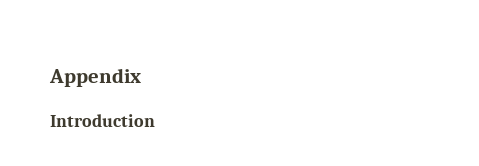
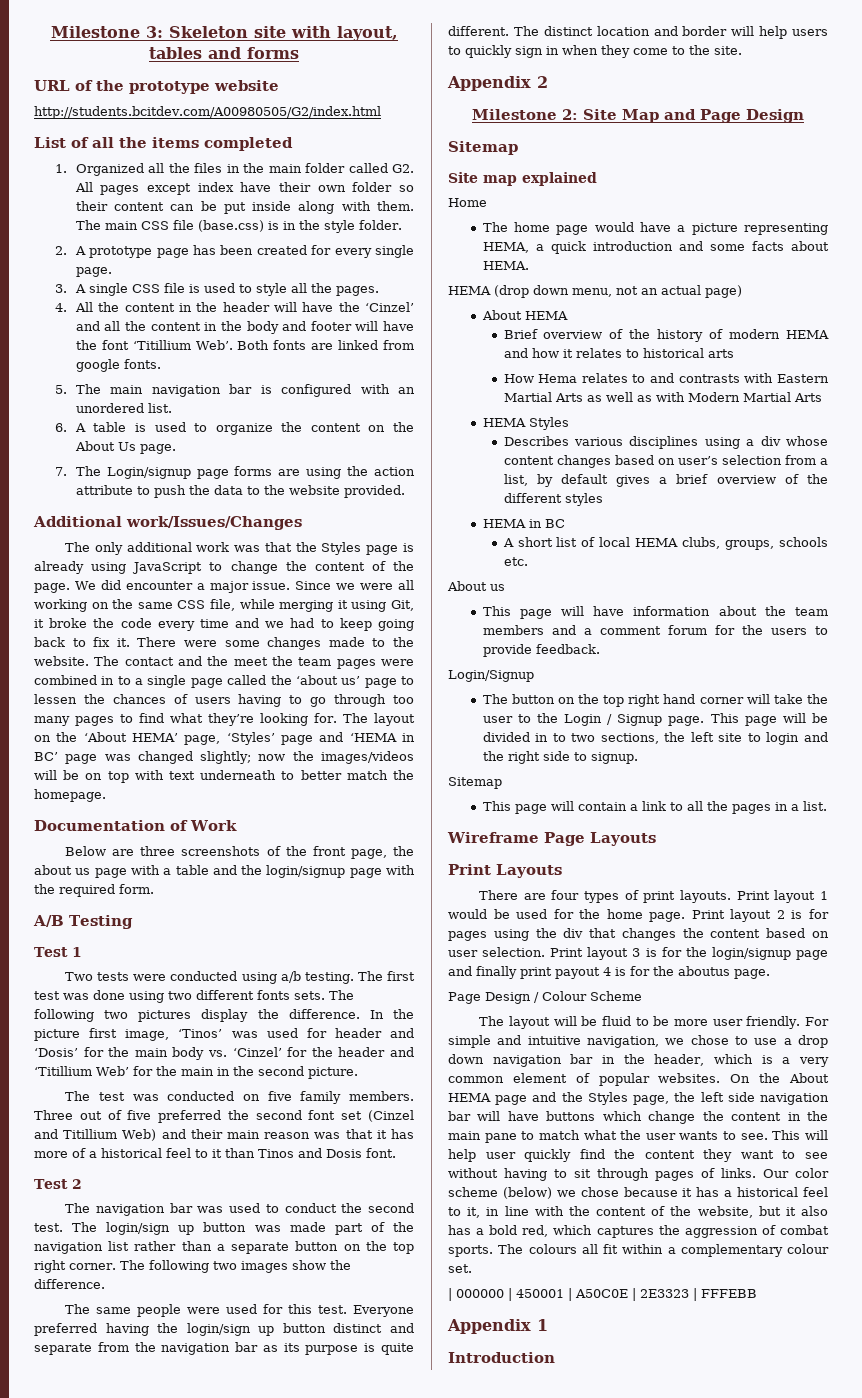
- Appendix
+ Milestone 3: Skeleton site with layout, tables and forms
+ URL of the prototype website
+ http://students.bcitdev.com/A00980505/G2/index.html
+ List of all the items completed
+ 1. Organized all the files in the main folder called G2. All pages except index have their own folder so their content can be put inside along with them. The main CSS file (base.css) is in the style folder.
+ 2. A prototype page has been created for every single page.
+ 3. A single CSS file is used to style all the pages.
+ 4. All the content in the header will have the ‘Cinzel’ and all the content in the body and footer will have the font ‘Titillium Web’. Both fonts are linked from google fonts.
+ 5. The main navigation bar is configured with an unordered list.
+ 6. A table is used to organize the content on the About Us page.
+ 7. The Login/signup page forms are using the action attribute to push the data to the website provided.
+ Additional work/Issues/Changes
+ The only additional work was that the Styles page is already using JavaScript to change the content of the page. We did encounter a major issue. Since we were all working on the same CSS file, while merging it using Git, it broke the code every time and we had to keep going back to fix it. There were some changes made to the website. The contact and the meet the team pages were combined in to a single page called the ‘about us’ page to lessen the chances of users having to go through too many pages to find what they’re looking for. The layout on the ‘About HEMA’ page, ‘Styles’ page and ‘HEMA in BC’ page was changed slightly; now the images/videos will be on top with text underneath to better match the homepage.
+ Documentation of Work
+ Below are three screenshots of the front page, the about us page with a table and the login/signup page with the required form.
+ A/B Testing
+ Test 1
+ Two tests were conducted using a/b testing. The first test was done using two different fonts sets. The following two pictures display the difference. In the picture first image, ‘Tinos’ was used for header and ‘Dosis’ for the main body vs. ‘Cinzel’ for the header and ‘Titillium Web’ for the main in the second picture.
+ The test was conducted on five family members. Three out of five preferred the second font set (Cinzel and Titillium Web) and their main reason was that it has more of a historical feel to it than Tinos and Dosis font.
+ Test 2
+ The navigation bar was used to conduct the second test. The login/sign up button was made part of the navigation list rather than a separate button on the top right corner. The following two images show the difference.
+ The same people were used for this test. Everyone preferred having the login/sign up button distinct and separate from the navigation bar as its purpose is quite different. The distinct location and border will help users to quickly sign in when they come to the site.
+ Appendix 2
+ Milestone 2: Site Map and Page Design
+ Sitemap
+ Site map explained
+ Home
+ The home page would have a picture representing HEMA, a quick introduction and some facts about HEMA.
+ HEMA (drop down menu, not an actual page)
+ About HEMA
+ Brief overview of the history of modern HEMA and how it relates to historical arts
+ How Hema relates to and contrasts with Eastern Martial Arts as well as with Modern Martial Arts
+ HEMA Styles
+ Describes various disciplines using a div whose content changes based on user’s selection from a list, by default gives a brief overview of the different styles
+ HEMA in BC
+ A short list of local HEMA clubs, groups, schools etc.
+ About us
+ This page will have information about the team members and a comment forum for the users to provide feedback.
+ Login/Signup
+ The button on the top right hand corner will take the user to the Login / Signup page. This page will be divided in to two sections, the left site to login and the right side to signup.
+ Sitemap
+ This page will contain a link to all the pages in a list.
+ Wireframe Page Layouts
+ Print Layouts
+ There are four types of print layouts. Print layout 1 would be used for the home page. Print layout 2 is for pages using the div that changes the content based on user selection. Print layout 3 is for the login/signup page and finally print payout 4 is for the aboutus page.
+ Page Design / Colour Scheme
+ The layout will be fluid to be more user friendly. For simple and intuitive navigation, we chose to use a drop down navigation bar in the header, which is a very common element of popular websites. On the About HEMA page and the Styles page, the left side navigation bar will have buttons which change the content in the main pane to match what the user wants to see. This will help user quickly find the content they want to see without having to sit through pages of links. Our color scheme (below) we chose because it has a historical feel to it, in line with the content of the website, but it also has a bold red, which captures the aggression of combat sports. The colours all fit within a complementary colour set.
+ | 000000 | 450001 | A50C0E | 2E3323 | FFFEBB
+ Appendix 1

